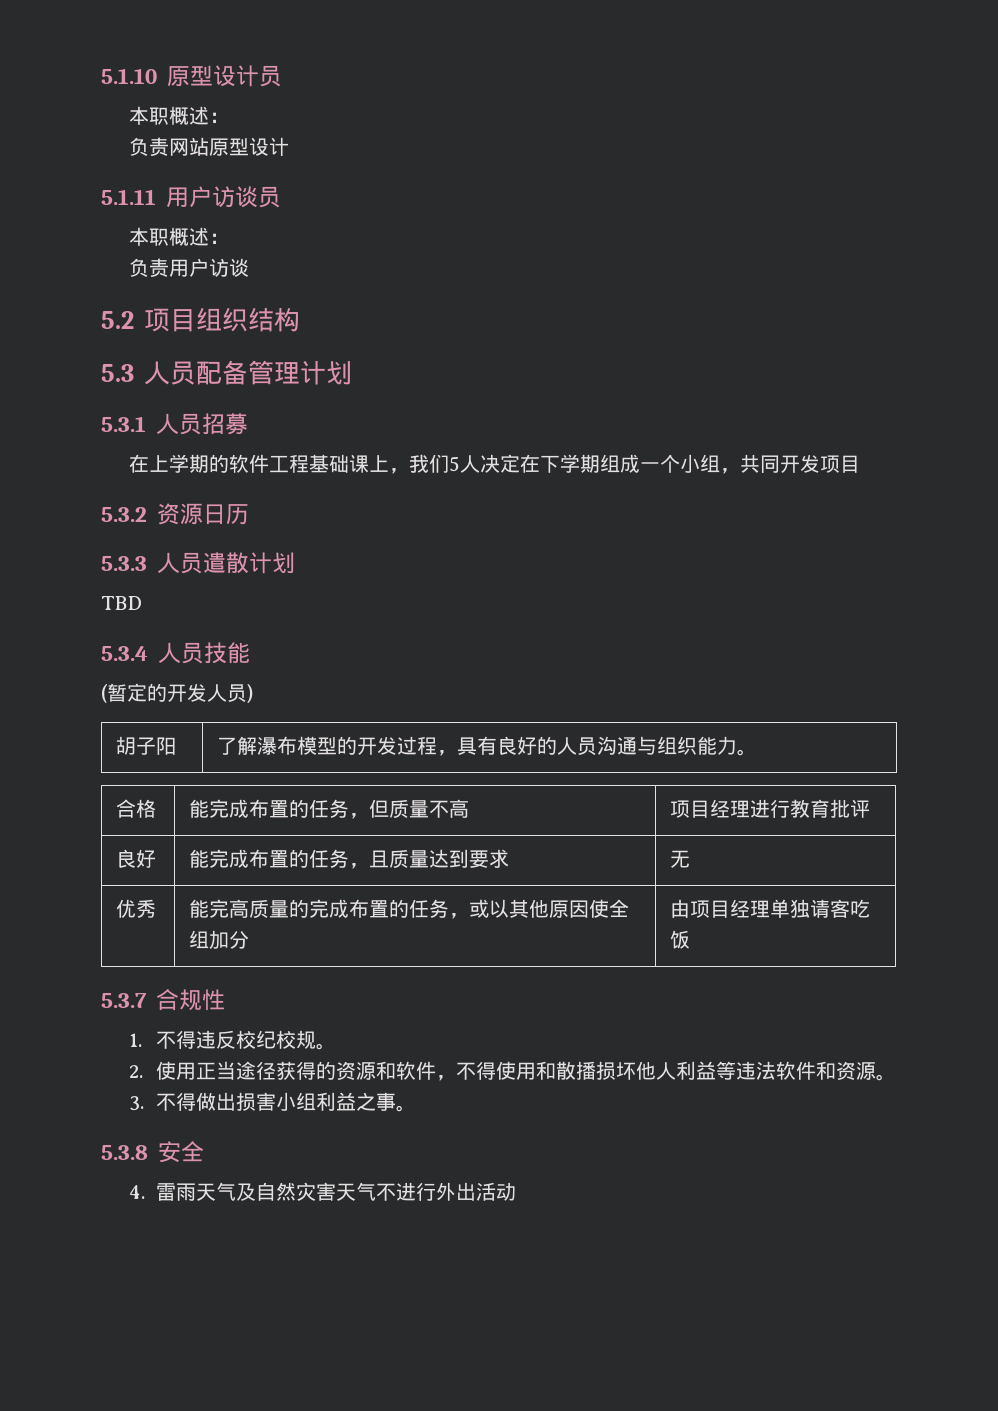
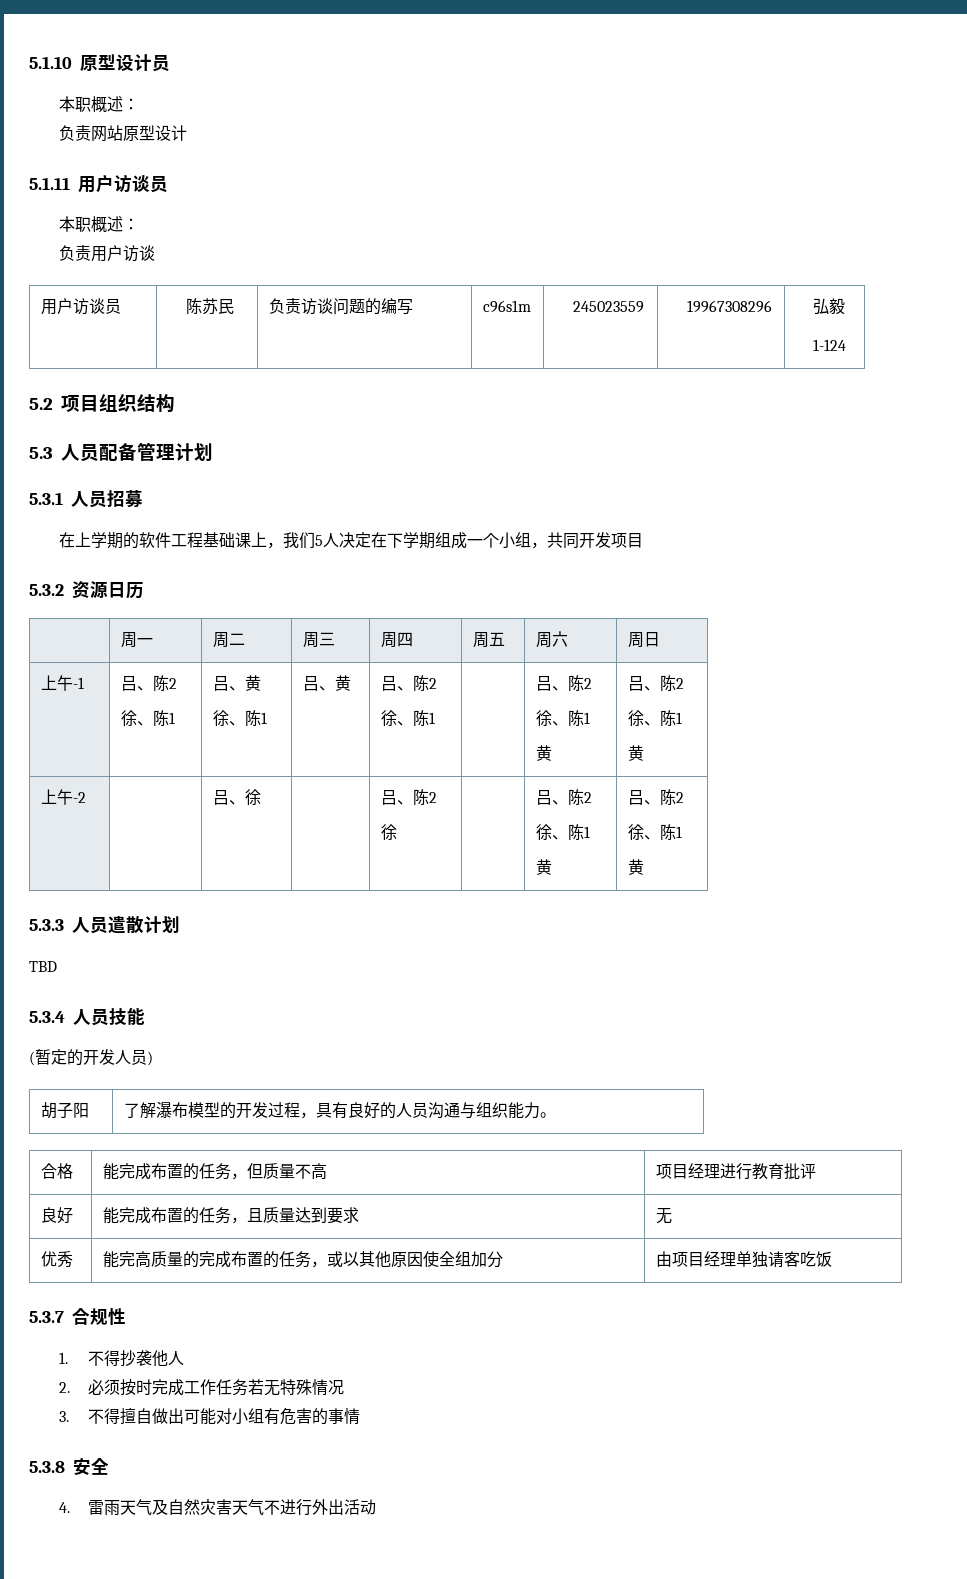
+ 用户访谈员 | 陈苏民 | 负责访谈问题的编写 | c96s1m | 245023559 | 19967308296 | 弘毅
+ 1-124
+ | 周一 | 周二 | 周三 | 周四 | 周五 | 周六 | 周日
+ 上午-1 | 吕、陈2
+ 徐、陈1 | 吕、黄
+ 徐、陈1 | 吕、黄 | 吕、陈2
+ 徐、陈1 | | 吕、陈2
+ 徐、陈1
+ 黄 | 吕、陈2
+ 徐、陈1
+ 黄
+ 上午-2 | | 吕、徐 | | 吕、陈2
+ 徐 | | 吕、陈2
+ 徐、陈1
+ 黄 | 吕、陈2
+ 徐、陈1
+ 黄
- 1.不得违反校纪校规。
- 2.使用正当途径获得的资源和软件，不得使用和散播损坏他人利益等违法软件和资源。
- 3.不得做出损害小组利益之事。
+ 1.不得抄袭他人
+ 2.必须按时完成工作任务若无特殊情况
+ 3.不得擅自做出可能对小组有危害的事情

